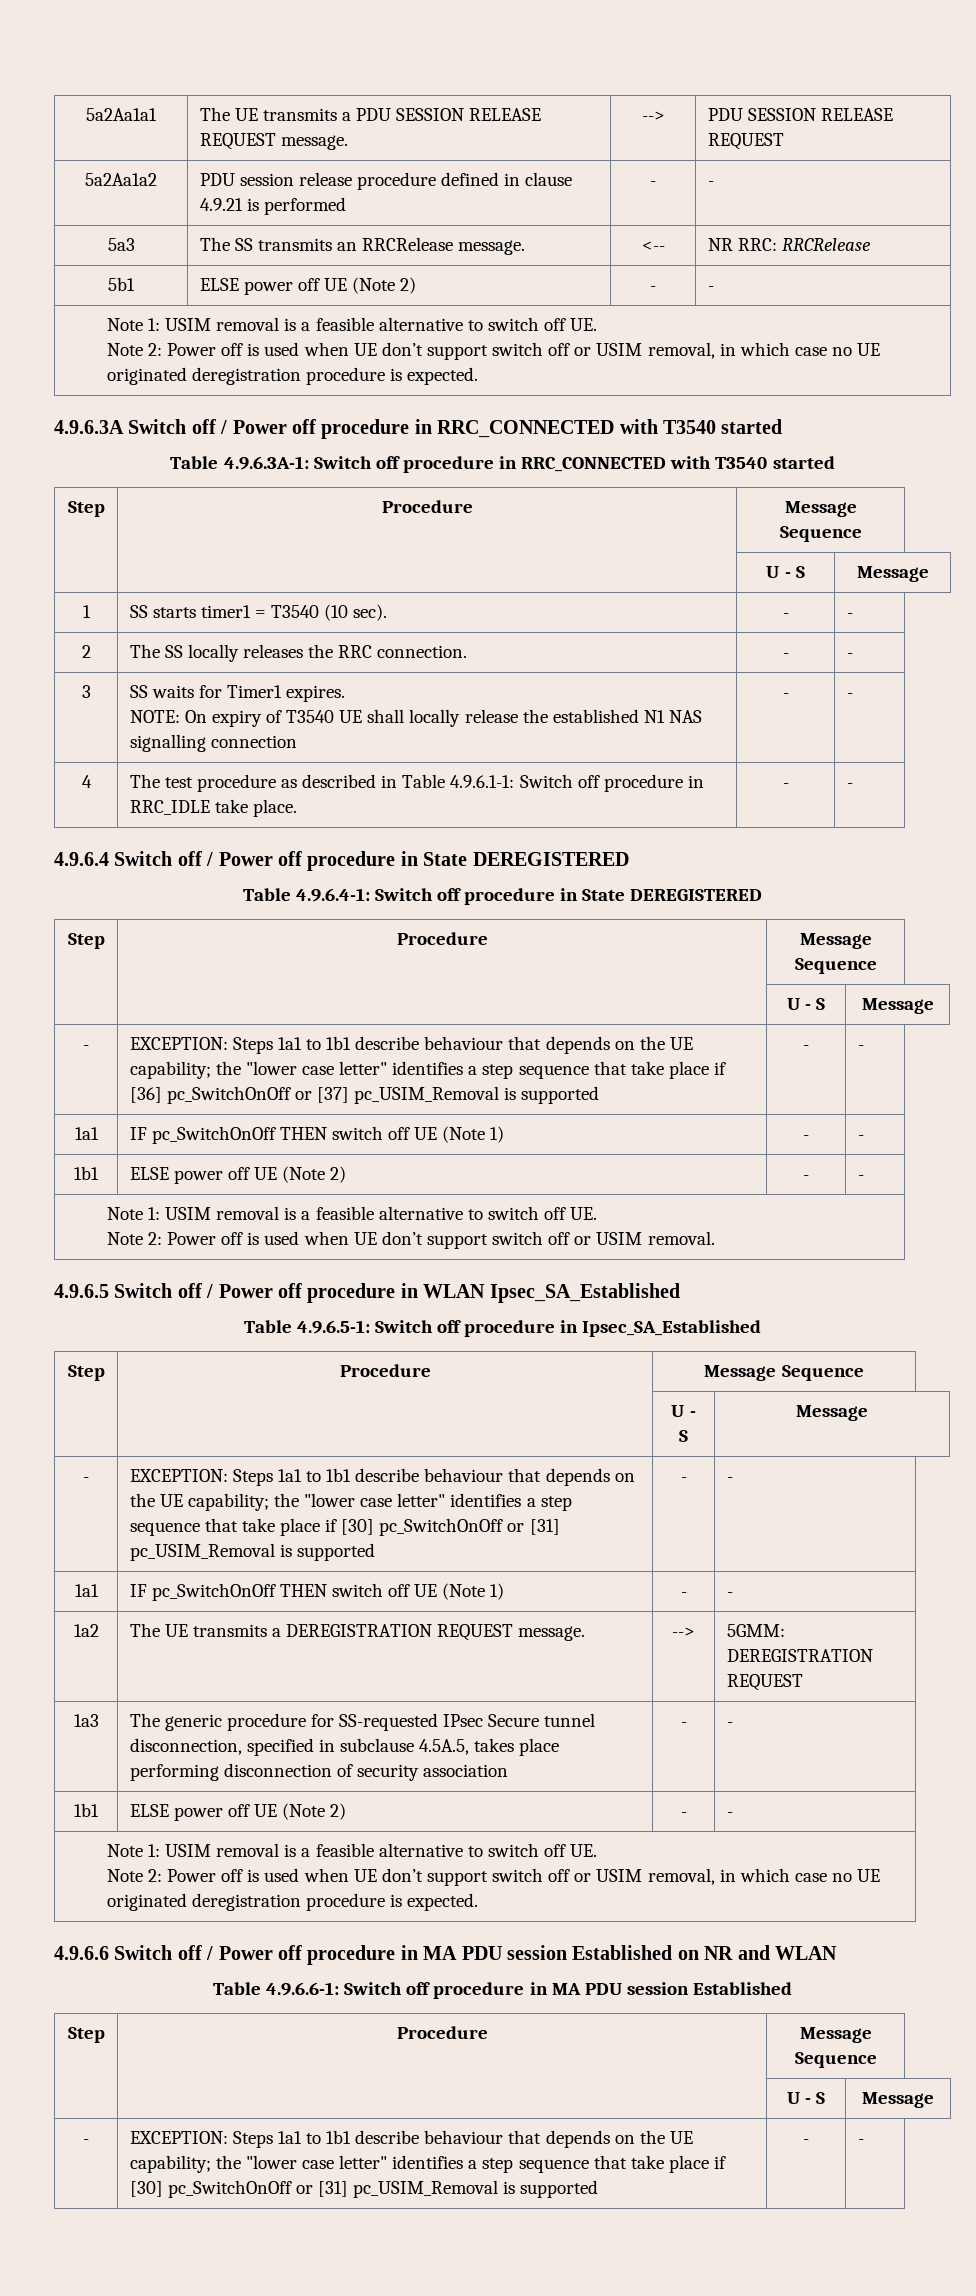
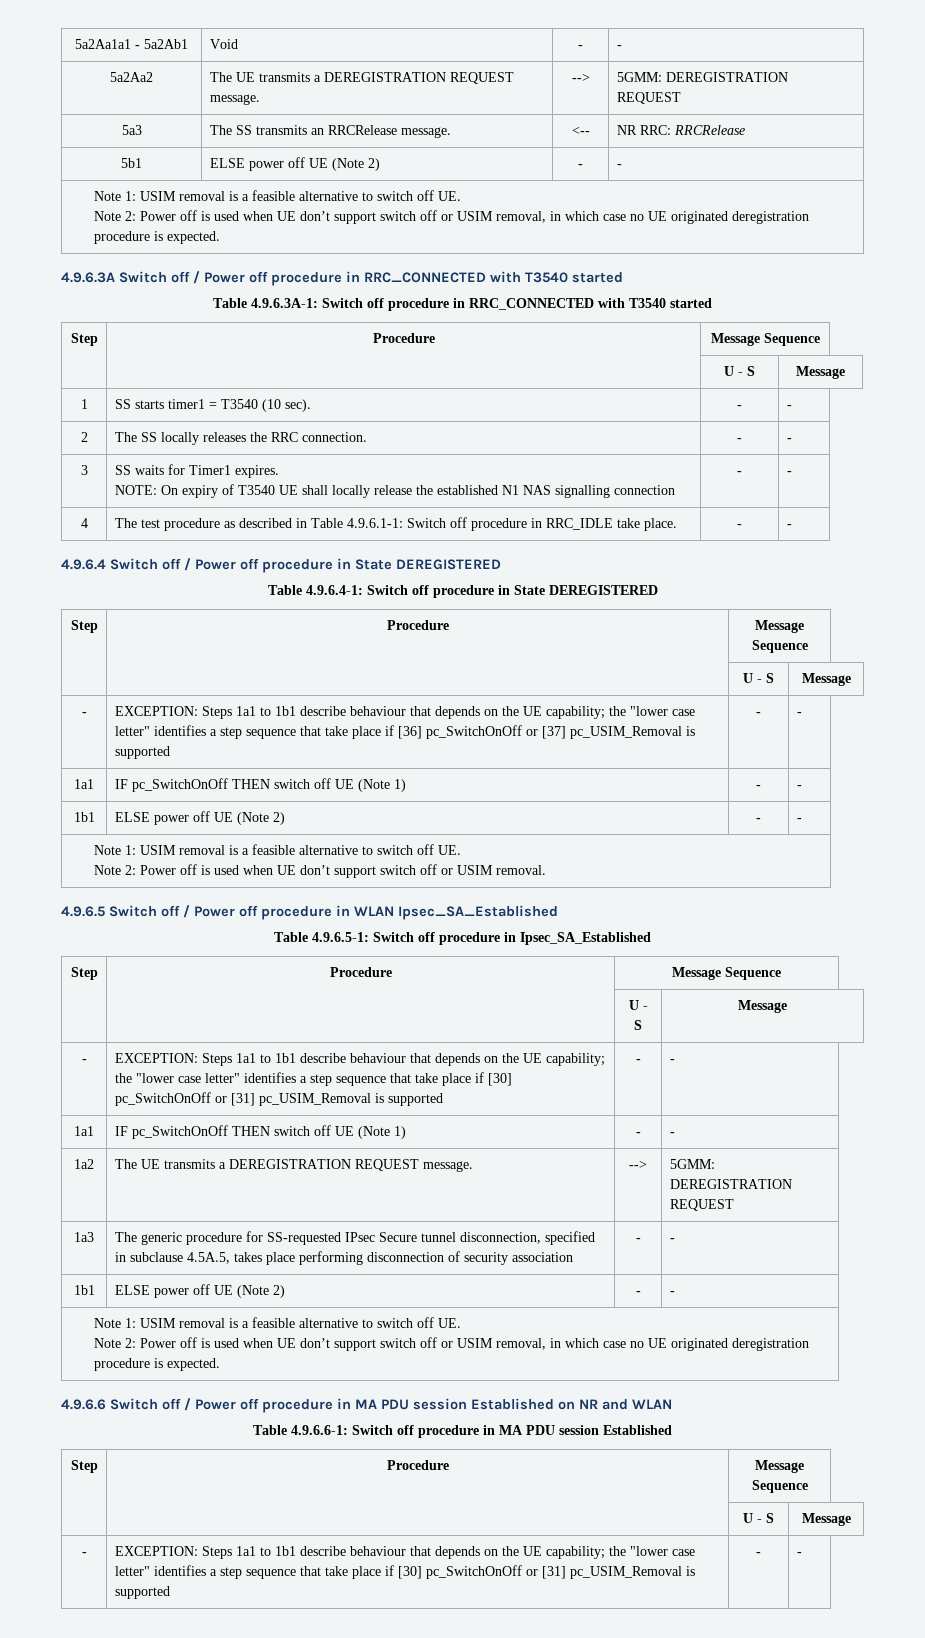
- 5a2Aa1a1 | The UE transmits a PDU SESSION RELEASE REQUEST message. | --> | PDU SESSION RELEASE REQUEST
- 5a2Aa1a2 | PDU session release procedure defined in clause 4.9.21 is performed | - | -
+ 5a2Aa1a1 - 5a2Ab1 | Void | - | -
+ 5a2Aa2 | The UE transmits a DEREGISTRATION REQUEST message. | --> | 5GMM: DEREGISTRATION REQUEST

